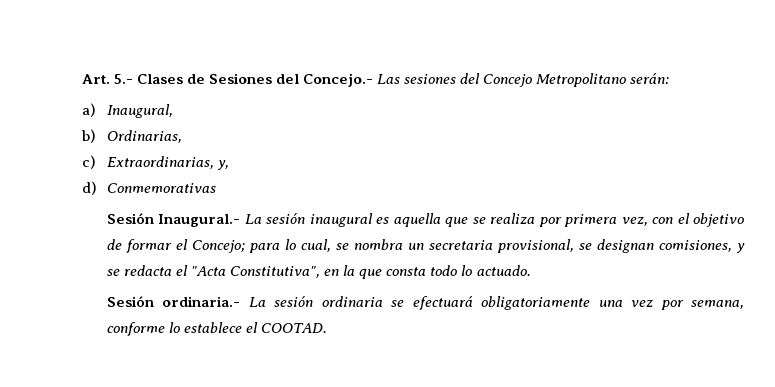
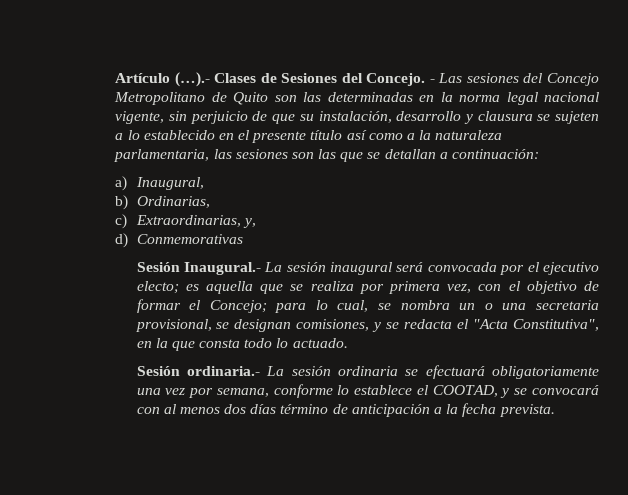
- Art. 5.- Clases de Sesiones del Concejo.- Las sesiones del Concejo Metropolitano serán:
+ Artículo (…).- Clases de Sesiones del Concejo. - Las sesiones del Concejo Metropolitano de Quito son las determinadas en la norma legal nacional vigente, sin perjuicio de que su instalación, desarrollo y clausura se sujeten a lo establecido en el presente título así como a la naturaleza parlamentaria, las sesiones son las que se detallan a continuación:
- Sesión Inaugural.- La sesión inaugural es aquella que se realiza por primera vez, con el objetivo de formar el Concejo; para lo cual, se nombra un secretaria provisional, se designan comisiones, y se redacta el "Acta Constitutiva", en la que consta todo lo actuado.
+ Sesión Inaugural.- La sesión inaugural será convocada por el ejecutivo electo; es aquella que se realiza por primera vez, con el objetivo de formar el Concejo; para lo cual, se nombra un o una secretaria provisional, se designan comisiones, y se redacta el "Acta Constitutiva", en la que consta todo lo actuado.
- Sesión ordinaria.- La sesión ordinaria se efectuará obligatoriamente una vez por semana, conforme lo establece el COOTAD.
+ Sesión ordinaria.- La sesión ordinaria se efectuará obligatoriamente una vez por semana, conforme lo establece el COOTAD, y se convocará con al menos dos días término de anticipación a la fecha prevista.

